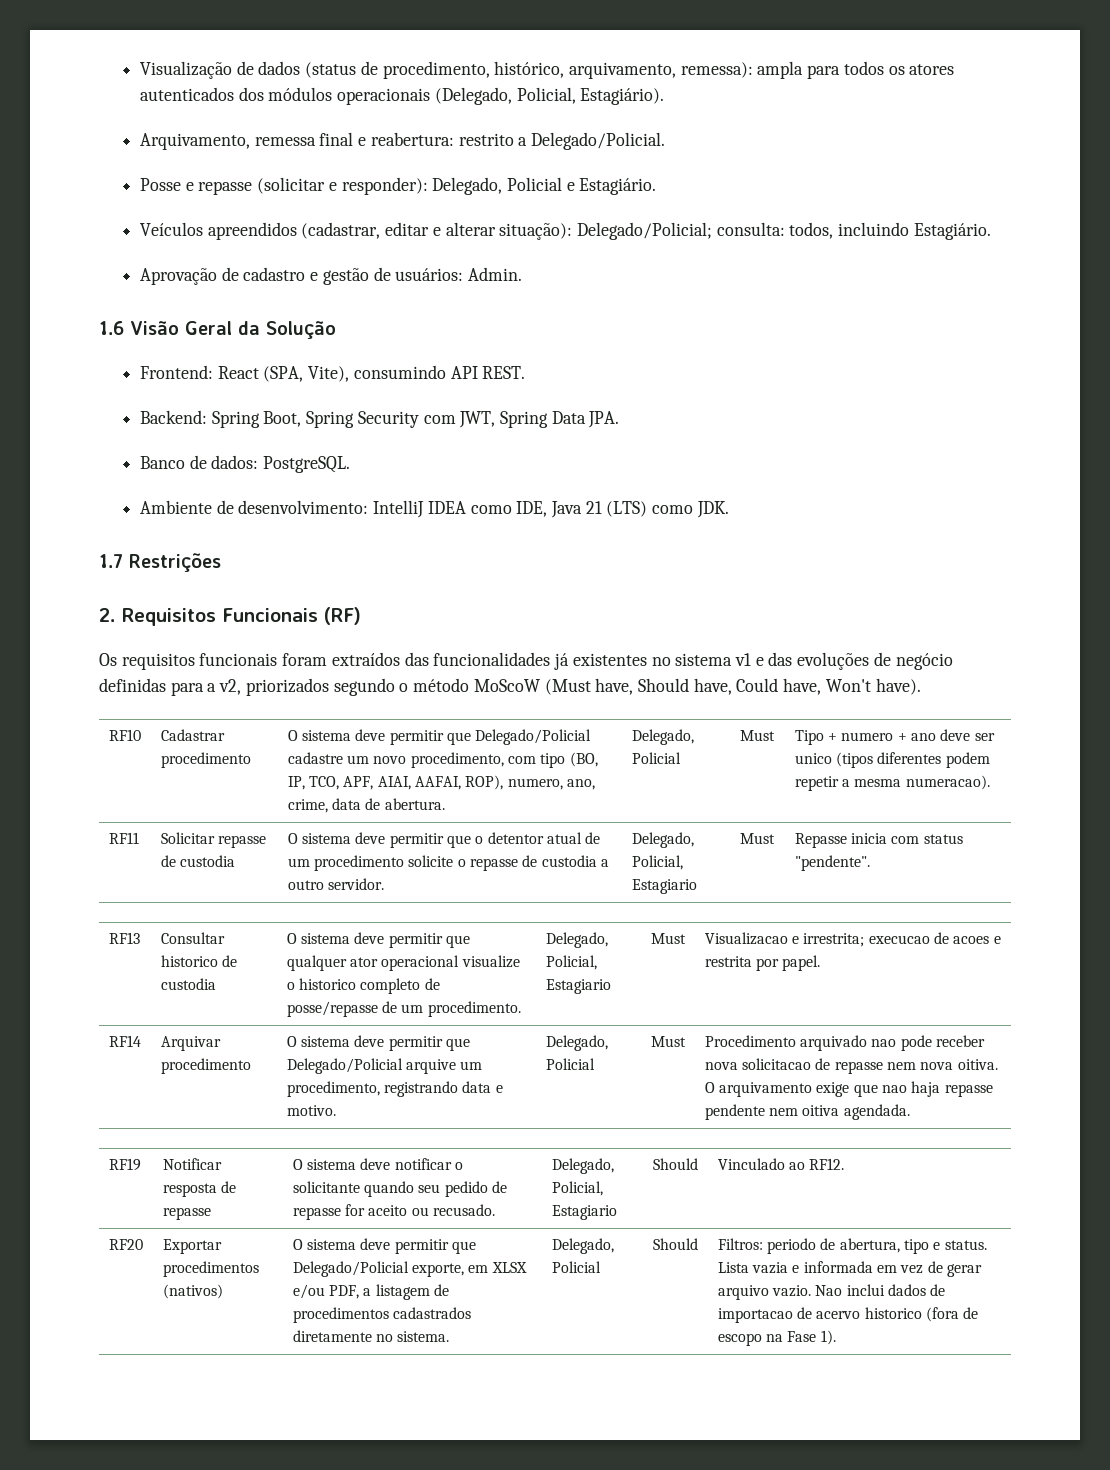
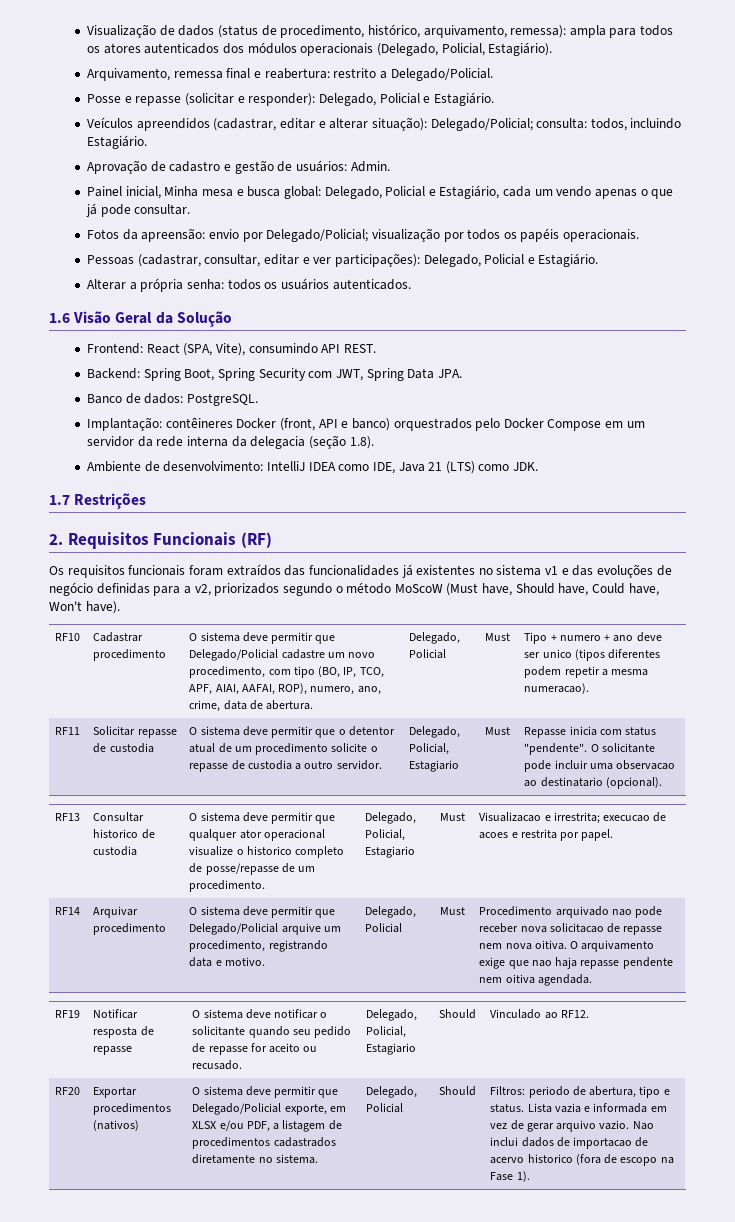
+ Painel inicial, Minha mesa e busca global: Delegado, Policial e Estagiário, cada um vendo apenas o que já pode consultar.
+ Fotos da apreensão: envio por Delegado/Policial; visualização por todos os papéis operacionais.
+ Pessoas (cadastrar, consultar, editar e ver participações): Delegado, Policial e Estagiário.
+ Alterar a própria senha: todos os usuários autenticados.
+ Implantação: contêineres Docker (front, API e banco) orquestrados pelo Docker Compose em um servidor da rede interna da delegacia (seção 1.8).
+ O solicitante pode incluir uma observacao ao destinatario (opcional).

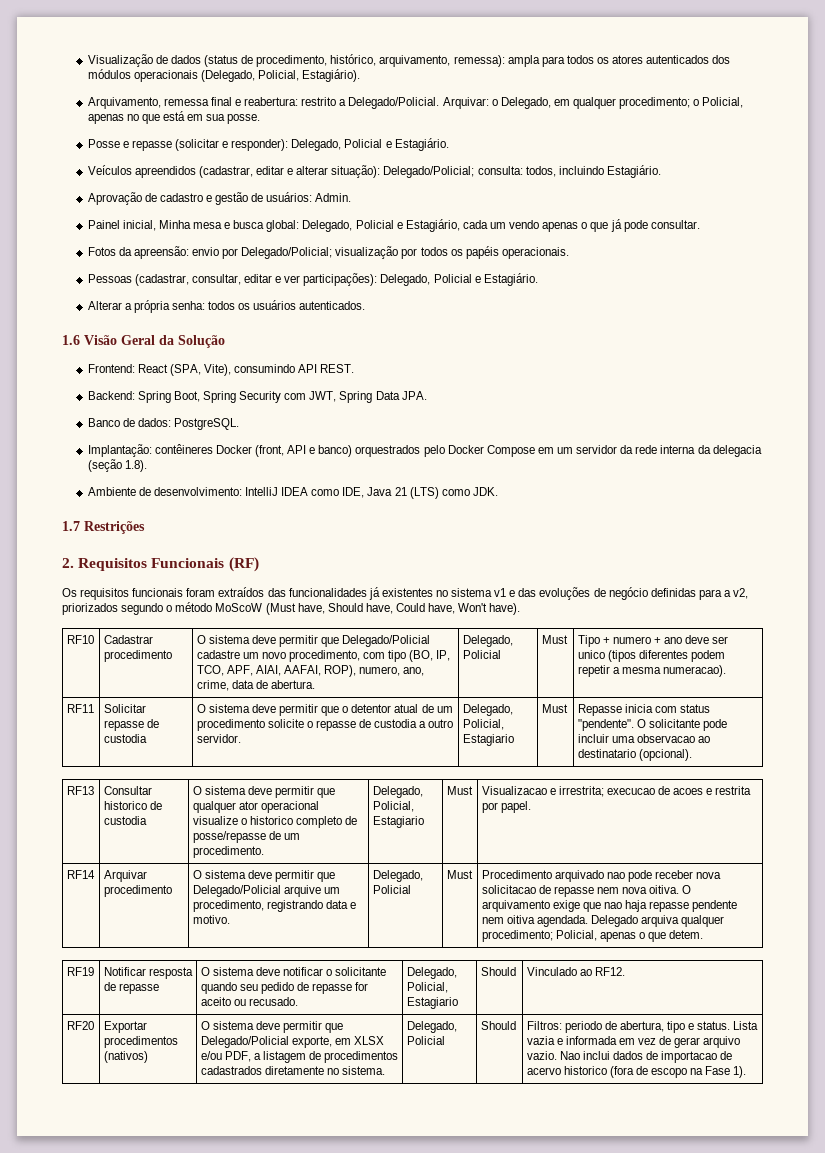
+ Arquivar: o Delegado, em qualquer procedimento; o Policial, apenas no que está em sua posse.
+ Delegado arquiva qualquer procedimento; Policial, apenas o que detem.

